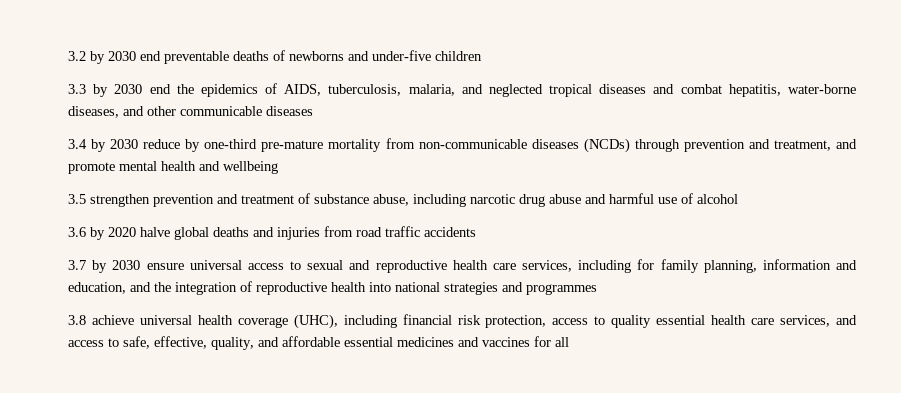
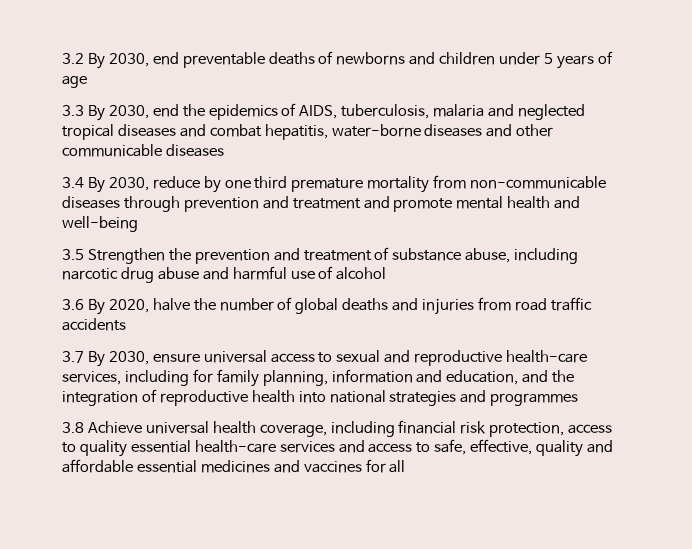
- 3.2 by 2030 end preventable deaths of newborns and under-five children
+ 3.2 By 2030, end preventable deaths of newborns and children under 5 years of age
- 3.3 by 2030 end the epidemics of AIDS, tuberculosis, malaria, and neglected tropical diseases and combat hepatitis, water-borne diseases, and other communicable diseases
+ 3.3 By 2030, end the epidemics of AIDS, tuberculosis, malaria and neglected tropical diseases and combat hepatitis, water-borne diseases and other communicable diseases
- 3.4 by 2030 reduce by one-third pre-mature mortality from non-communicable diseases (NCDs) through prevention and treatment, and promote mental health and wellbeing
+ 3.4 By 2030, reduce by one third premature mortality from non-communicable diseases through prevention and treatment and promote mental health and well-being
- 3.5 strengthen prevention and treatment of substance abuse, including narcotic drug abuse and harmful use of alcohol
+ 3.5 Strengthen the prevention and treatment of substance abuse, including narcotic drug abuse and harmful use of alcohol
- 3.6 by 2020 halve global deaths and injuries from road traffic accidents
+ 3.6 By 2020, halve the number of global deaths and injuries from road traffic accidents
- 3.7 by 2030 ensure universal access to sexual and reproductive health care services, including for family planning, information and education, and the integration of reproductive health into national strategies and programmes
+ 3.7 By 2030, ensure universal access to sexual and reproductive health-care services, including for family planning, information and education, and the integration of reproductive health into national strategies and programmes
- 3.8 achieve universal health coverage (UHC), including financial risk protection, access to quality essential health care services, and access to safe, effective, quality, and affordable essential medicines and vaccines for all
+ 3.8 Achieve universal health coverage, including financial risk protection, access to quality essential health-care services and access to safe, effective, quality and affordable essential medicines and vaccines for all

